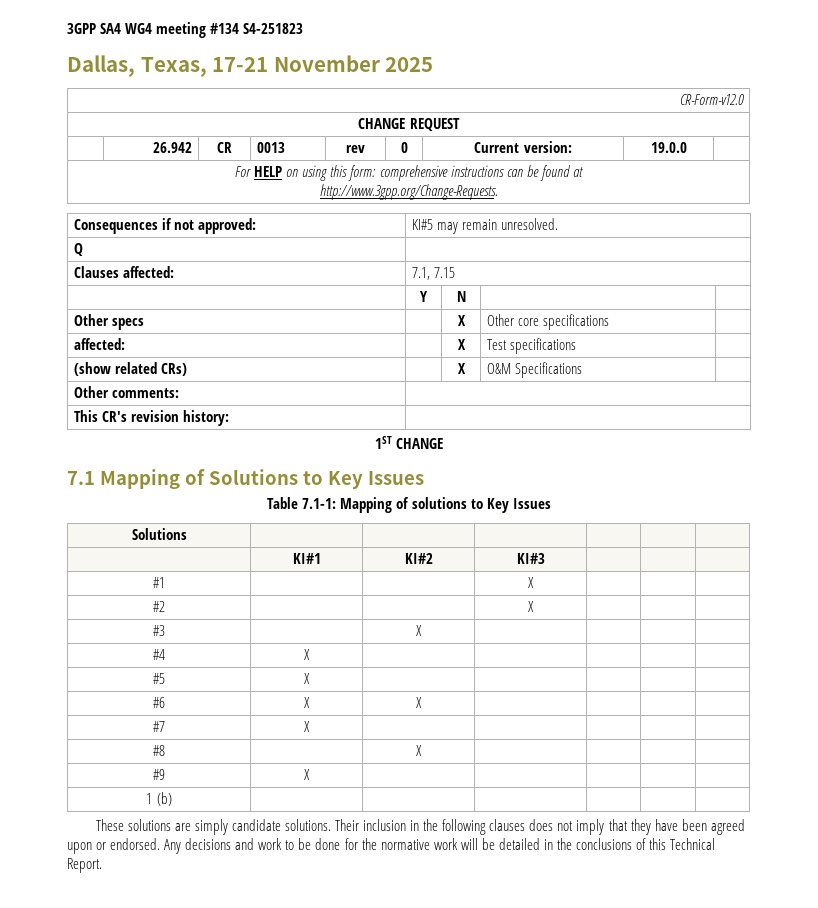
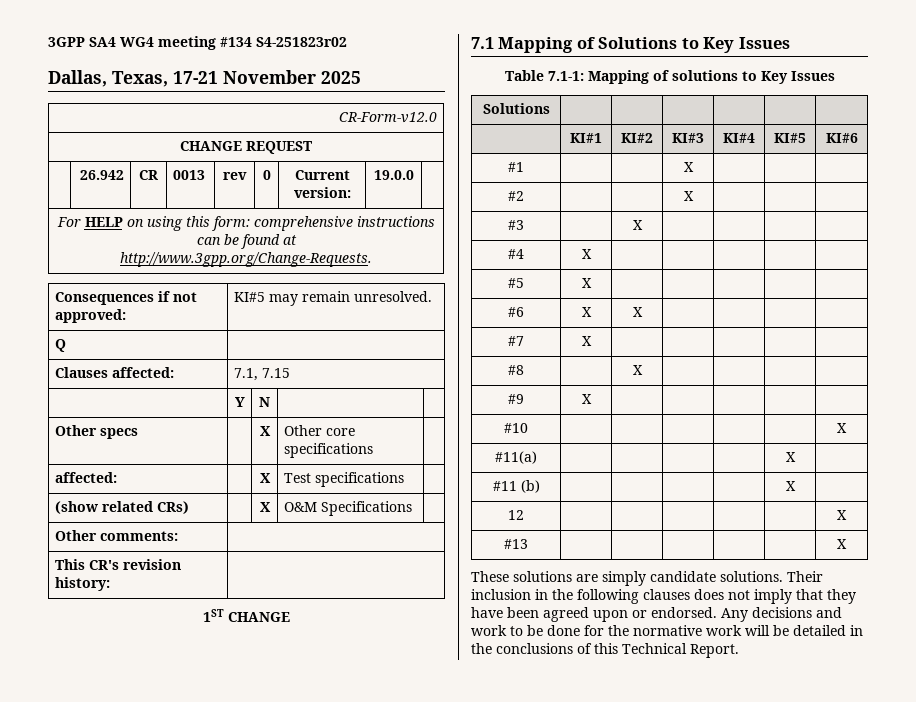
- 3GPP SA4 WG4 meeting #134 S4-251823
+ 3GPP SA4 WG4 meeting #134 S4-251823r02
- | KI#1 | KI#2 | KI#3 | | |
+ | KI#1 | KI#2 | KI#3 | KI#4 | KI#5 | KI#6
- 1 (b) | | | | | |
+ #10 | | | | | | X
+ #11(a) | | | | | X |
+ #11 (b) | | | | | X |
+ 12 | | | | | | X
+ #13 | | | | | | X

